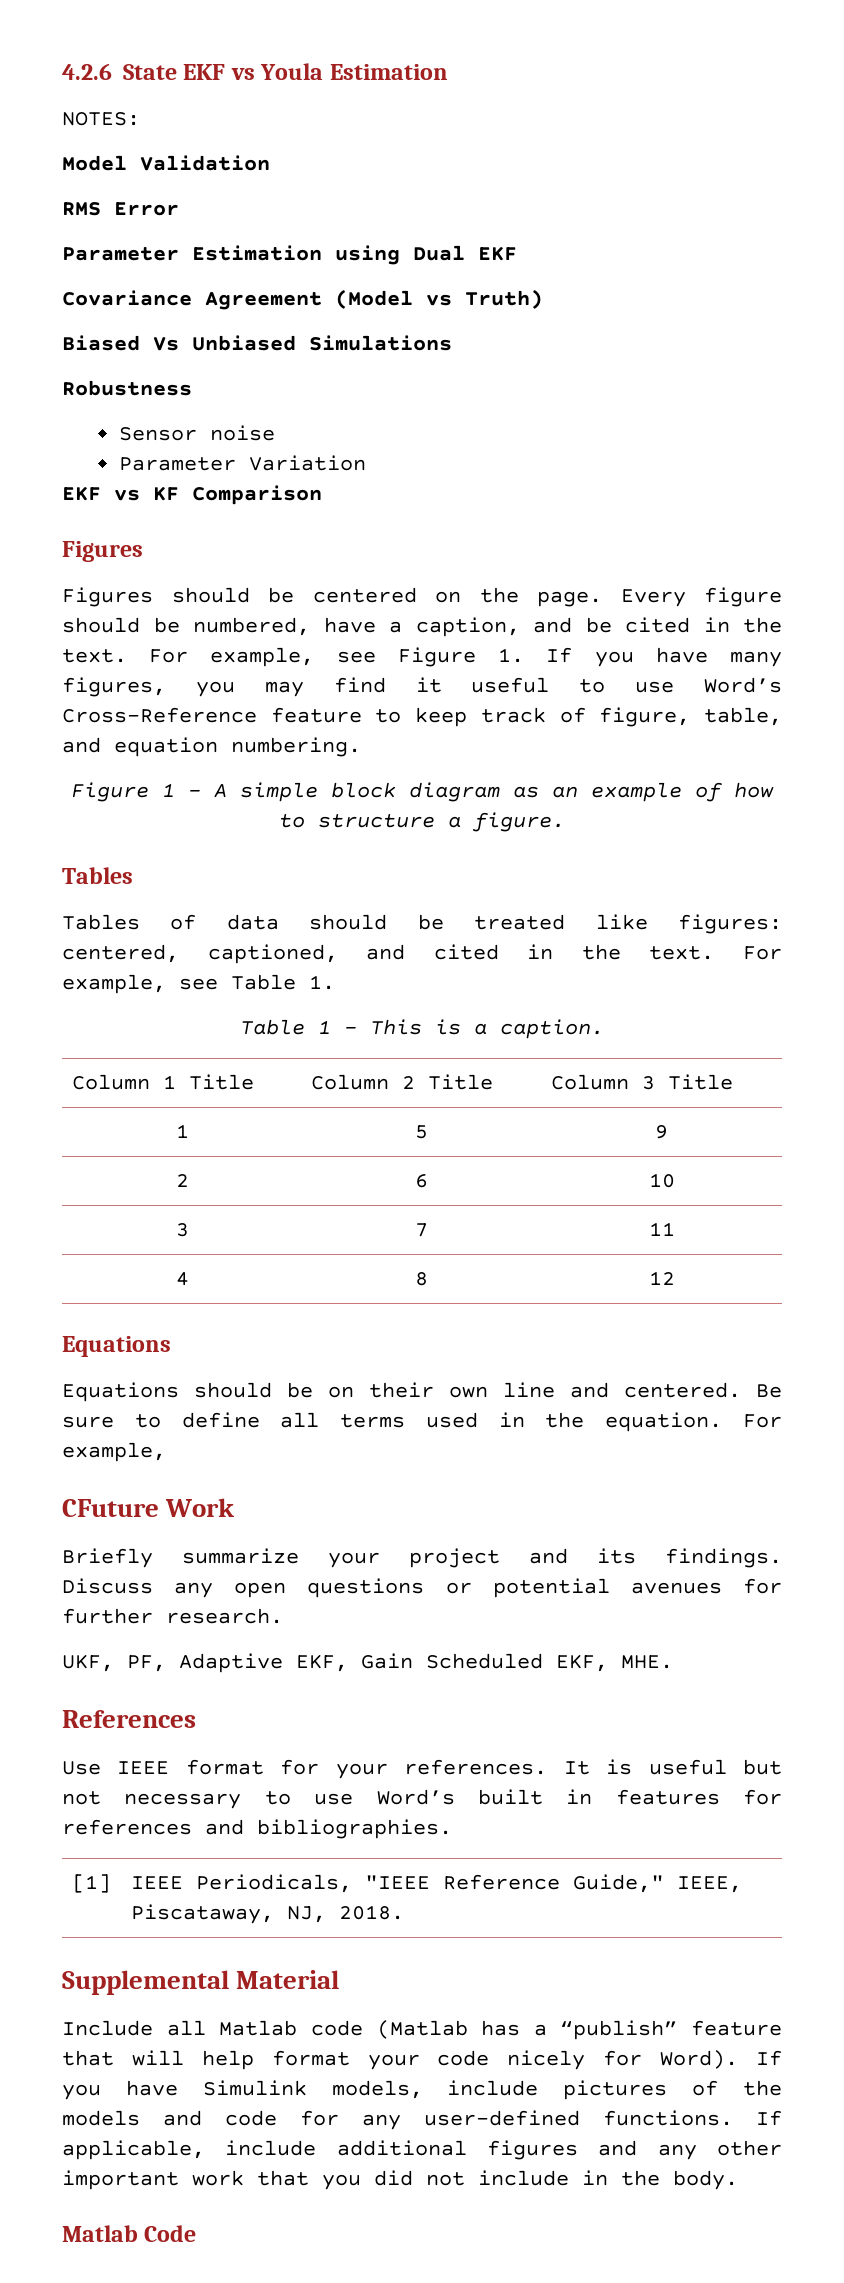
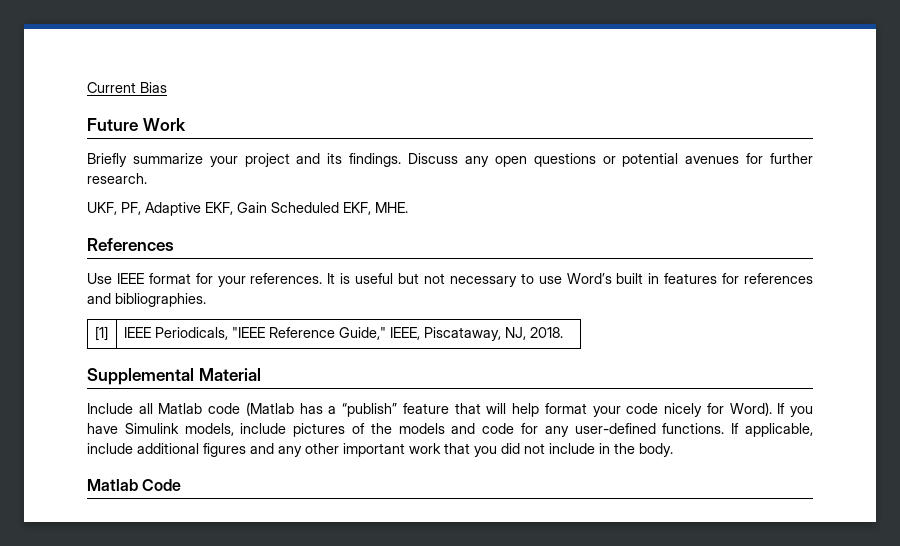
- 4.2.6 State EKF vs Youla Estimation
- NOTES:
- Model Validation
- RMS Error
- Parameter Estimation using Dual EKF
- Covariance Agreement (Model vs Truth)
- Biased Vs Unbiased Simulations
- Robustness
- Sensor noise
- Parameter Variation
- EKF vs KF Comparison
- Figures
- Figures should be centered on the page. Every figure should be numbered, have a caption, and be cited in the text. For example, see Figure 1. If you have many figures, you may find it useful to use Word’s Cross-Reference feature to keep track of figure, table, and equation numbering.
- Figure 1 - A simple block diagram as an example of how to structure a figure.
- Tables
- Tables of data should be treated like figures: centered, captioned, and cited in the text. For example, see Table 1.
- Table 1 - This is a caption.
- Column 1 Title | Column 2 Title | Column 3 Title
- 1 | 5 | 9
- 2 | 6 | 10
- 3 | 7 | 11
- 4 | 8 | 12
- Equations
- Equations should be on their own line and centered. Be sure to define all terms used in the equation. For example,
- CFuture Work
+ Current Bias
+ Future Work

